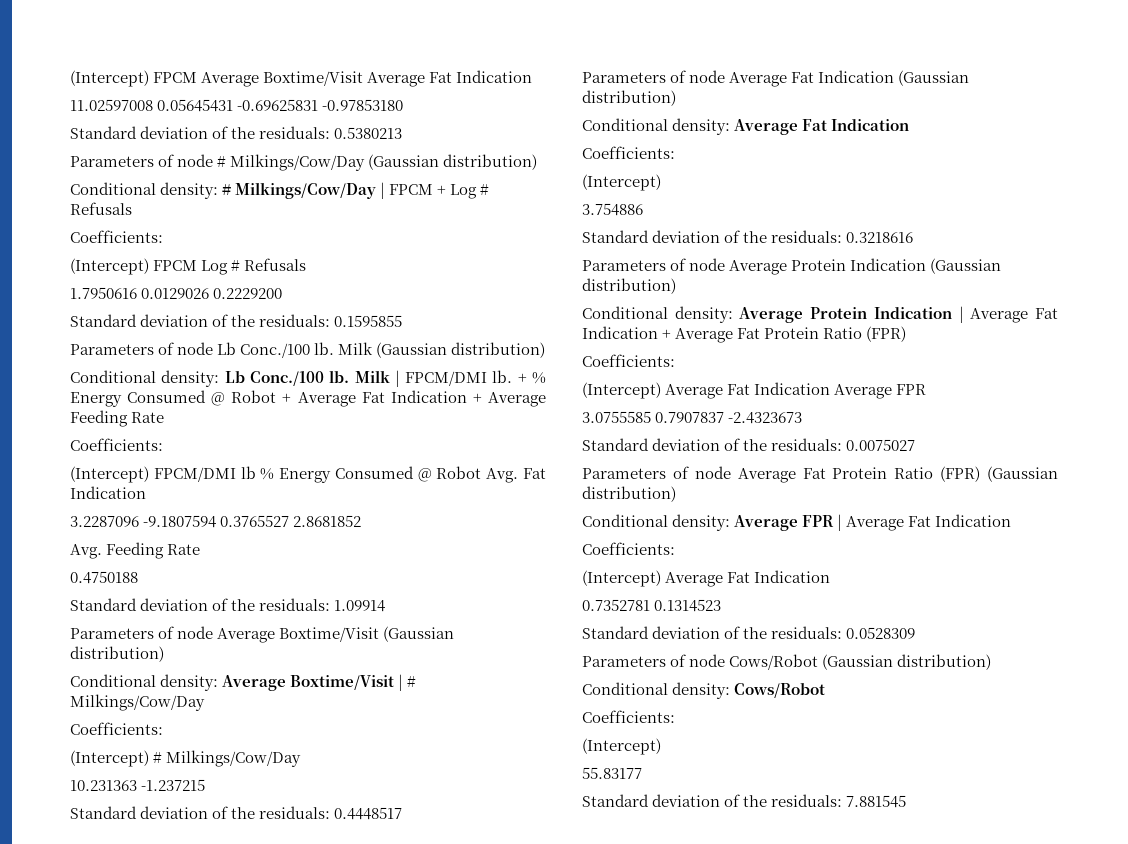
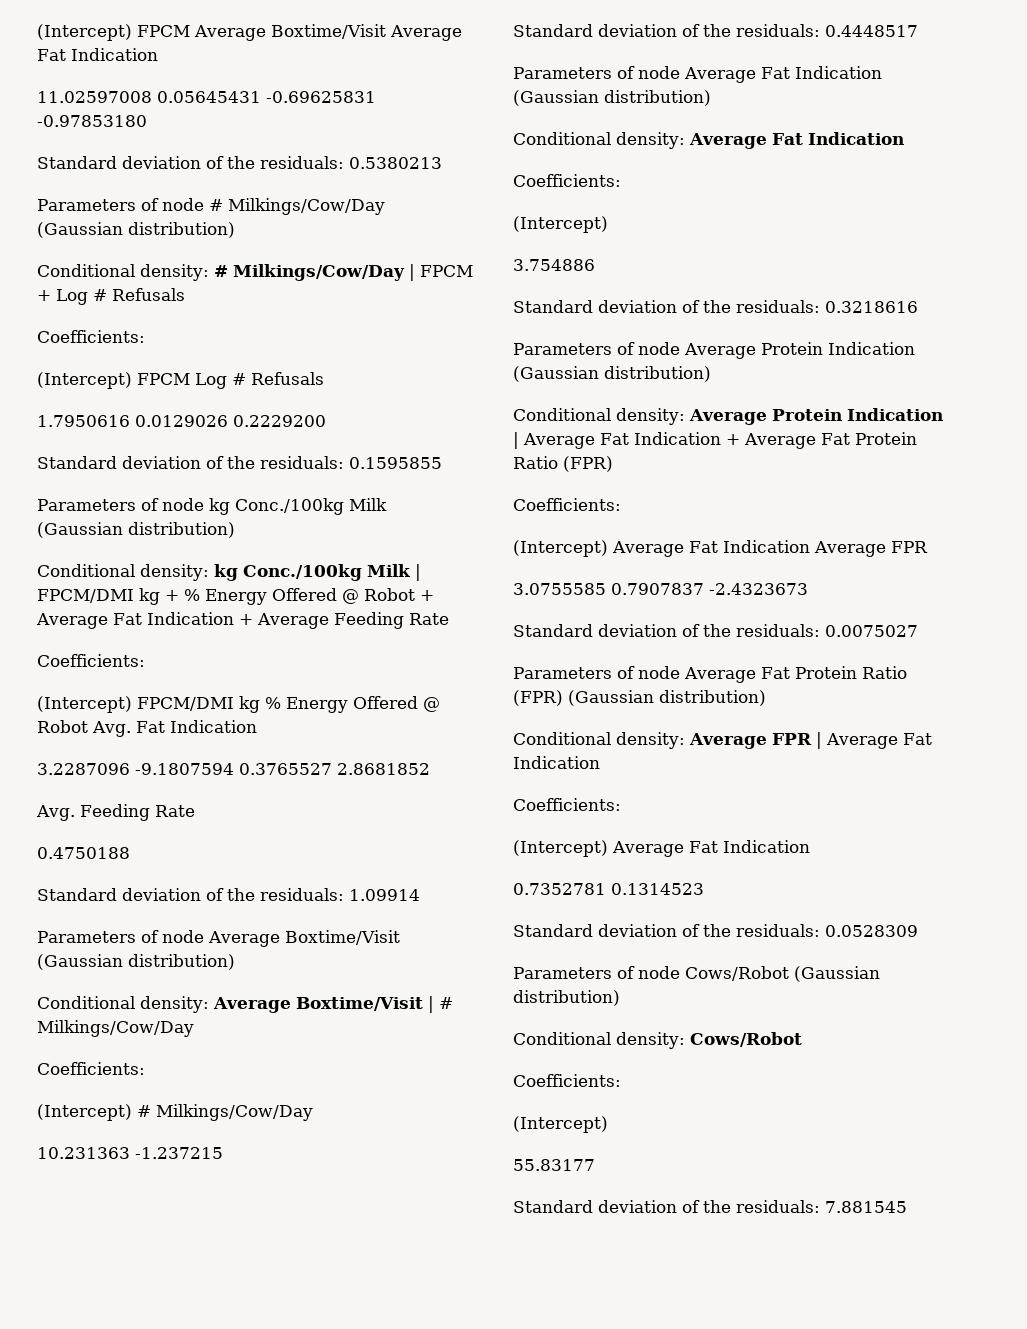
- Parameters of node Lb Conc./100 lb. Milk (Gaussian distribution)
+ Parameters of node kg Conc./100kg Milk (Gaussian distribution)
- Conditional density: Lb Conc./100 lb. Milk | FPCM/DMI lb. + % Energy Consumed @ Robot + Average Fat Indication + Average Feeding Rate
+ Conditional density: kg Conc./100kg Milk | FPCM/DMI kg + % Energy Offered @ Robot + Average Fat Indication + Average Feeding Rate
- (Intercept) FPCM/DMI lb % Energy Consumed @ Robot Avg. Fat Indication
+ (Intercept) FPCM/DMI kg % Energy Offered @ Robot Avg. Fat Indication

